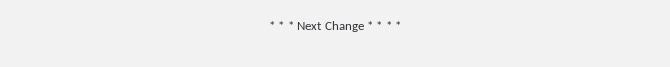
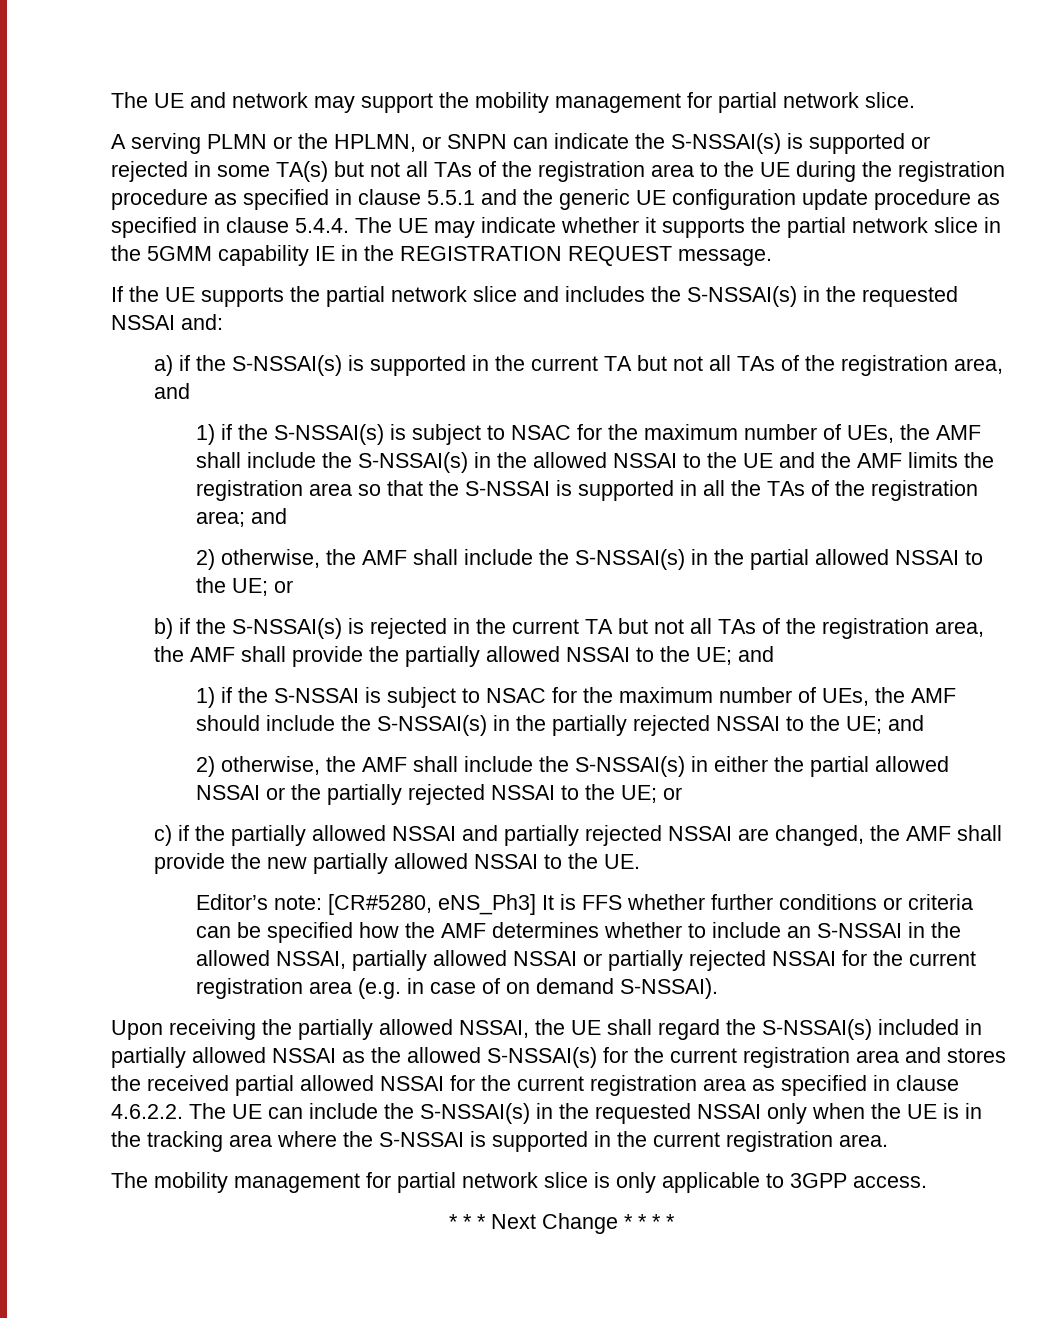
+ The UE and network may support the mobility management for partial network slice.
+ A serving PLMN or the HPLMN, or SNPN can indicate the S-NSSAI(s) is supported or rejected in some TA(s) but not all TAs of the registration area to the UE during the registration procedure as specified in clause 5.5.1 and the generic UE configuration update procedure as specified in clause 5.4.4. The UE may indicate whether it supports the partial network slice in the 5GMM capability IE in the REGISTRATION REQUEST message.
+ If the UE supports the partial network slice and includes the S-NSSAI(s) in the requested NSSAI and:
+ a) if the S-NSSAI(s) is supported in the current TA but not all TAs of the registration area, and
+ 1) if the S-NSSAI(s) is subject to NSAC for the maximum number of UEs, the AMF shall include the S-NSSAI(s) in the allowed NSSAI to the UE and the AMF limits the registration area so that the S-NSSAI is supported in all the TAs of the registration area; and
+ 2) otherwise, the AMF shall include the S-NSSAI(s) in the partial allowed NSSAI to the UE; or
+ b) if the S-NSSAI(s) is rejected in the current TA but not all TAs of the registration area, the AMF shall provide the partially allowed NSSAI to the UE; and
+ 1) if the S-NSSAI is subject to NSAC for the maximum number of UEs, the AMF should include the S-NSSAI(s) in the partially rejected NSSAI to the UE; and
+ 2) otherwise, the AMF shall include the S-NSSAI(s) in either the partial allowed NSSAI or the partially rejected NSSAI to the UE; or
+ c) if the partially allowed NSSAI and partially rejected NSSAI are changed, the AMF shall provide the new partially allowed NSSAI to the UE.
+ Editor’s note: [CR#5280, eNS_Ph3] It is FFS whether further conditions or criteria can be specified how the AMF determines whether to include an S-NSSAI in the allowed NSSAI, partially allowed NSSAI or partially rejected NSSAI for the current registration area (e.g. in case of on demand S-NSSAI).
+ Upon receiving the partially allowed NSSAI, the UE shall regard the S-NSSAI(s) included in partially allowed NSSAI as the allowed S-NSSAI(s) for the current registration area and stores the received partial allowed NSSAI for the current registration area as specified in clause 4.6.2.2. The UE can include the S-NSSAI(s) in the requested NSSAI only when the UE is in the tracking area where the S-NSSAI is supported in the current registration area.
+ The mobility management for partial network slice is only applicable to 3GPP access.

